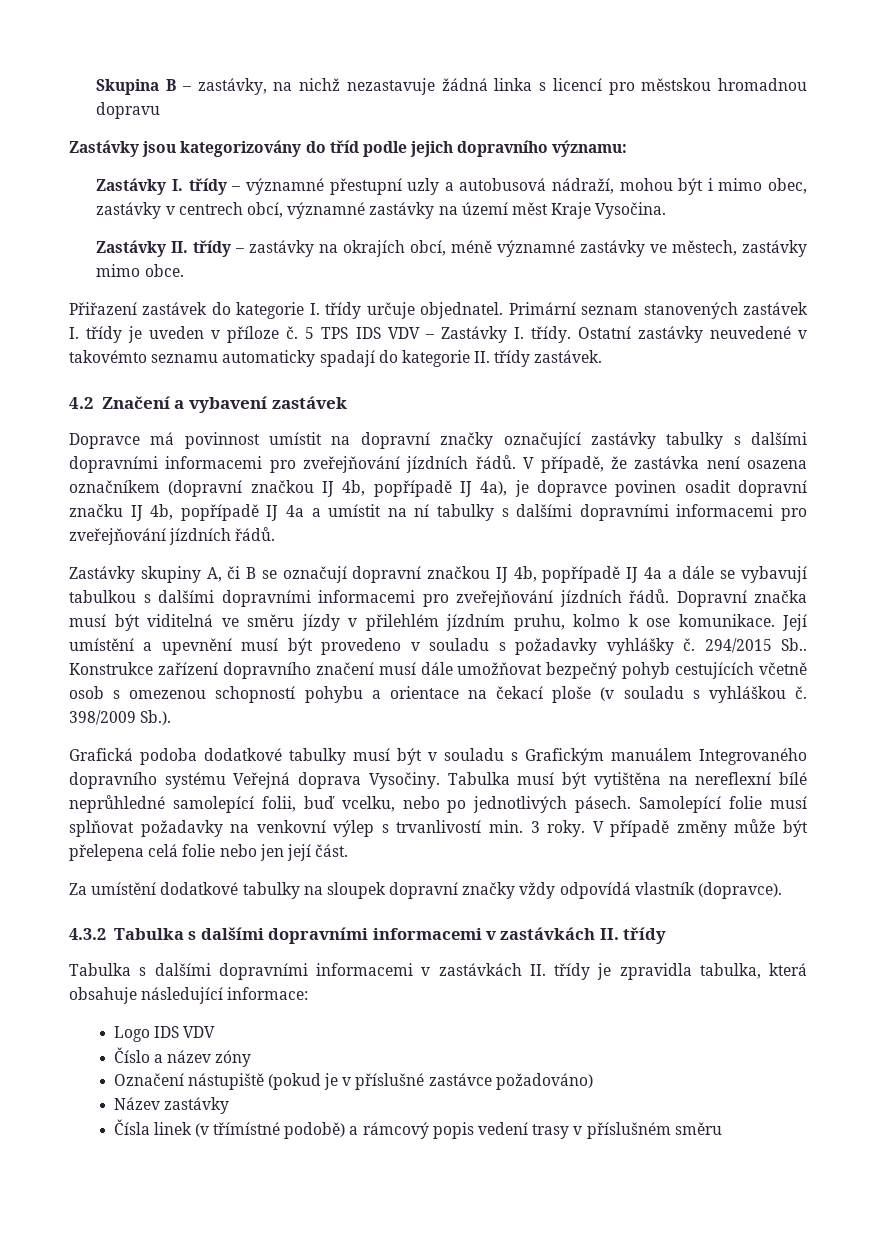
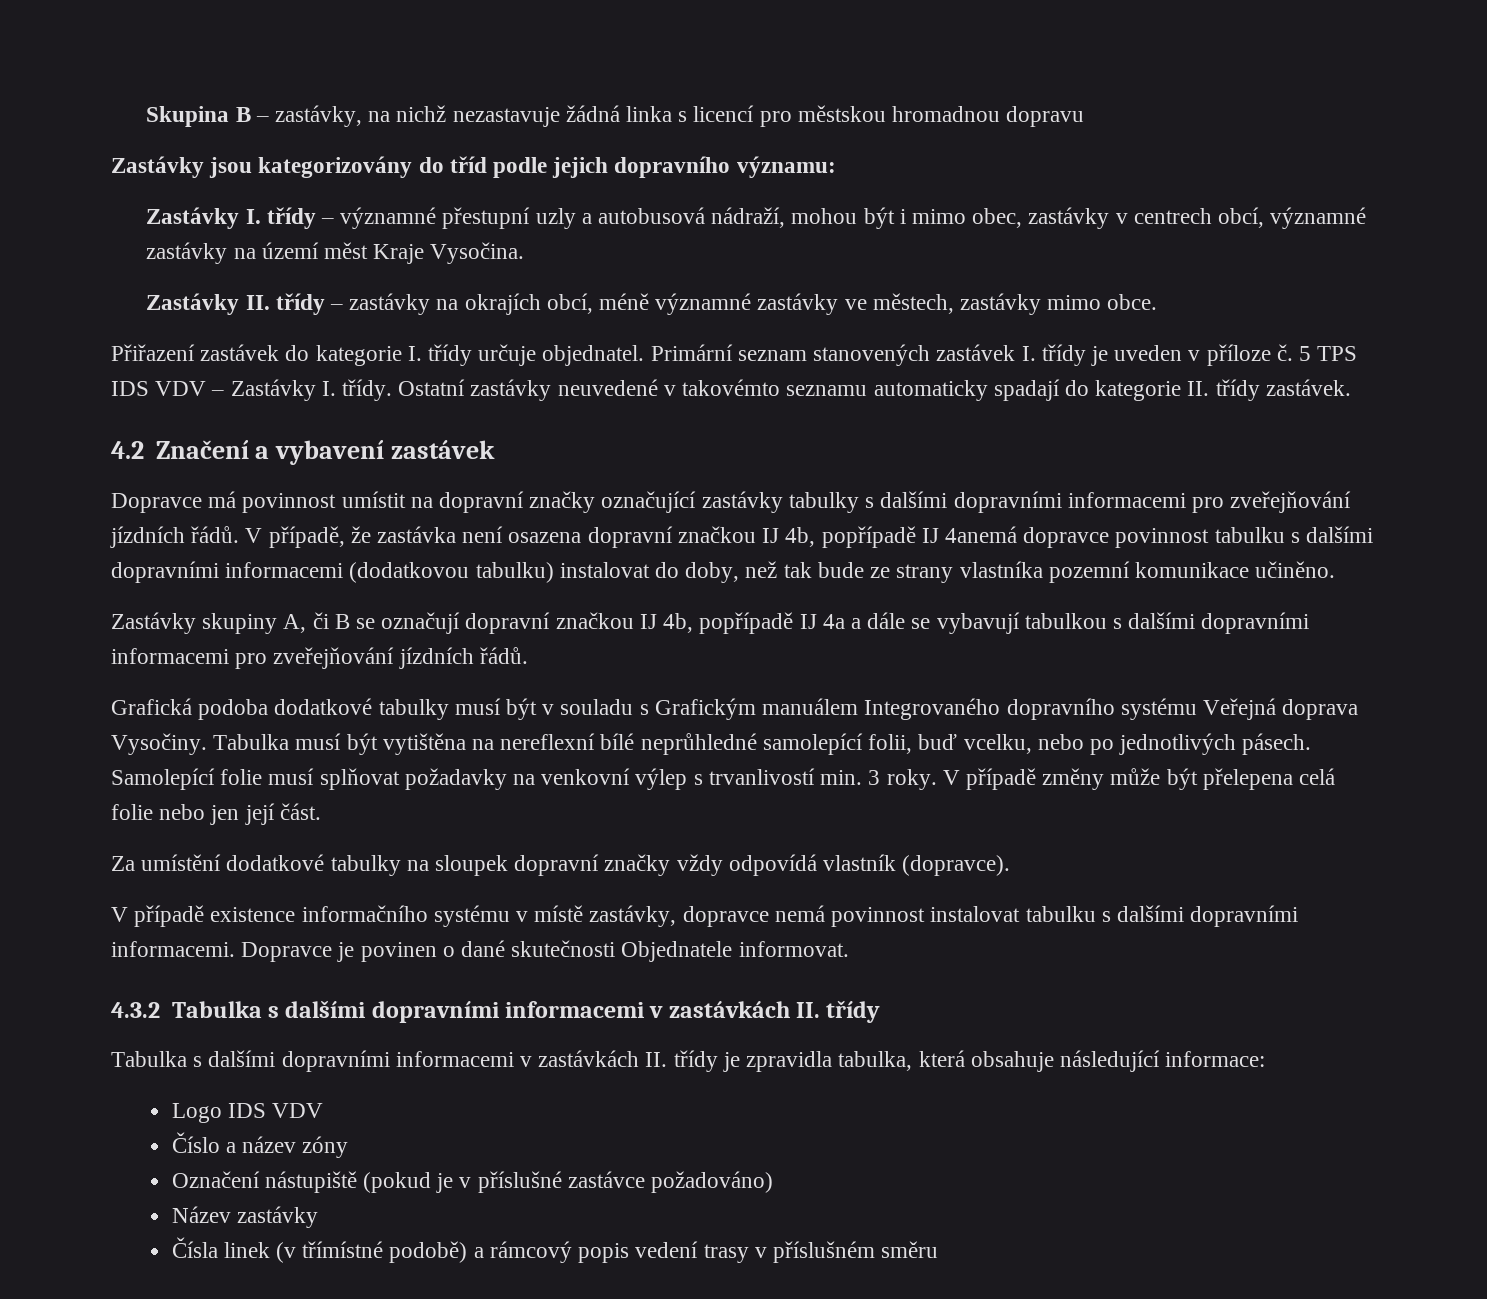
- V případě, že zastávka není osazena označníkem (dopravní značkou IJ 4b, popřípadě IJ 4a), je dopravce povinen osadit dopravní značku IJ 4b, popřípadě IJ 4a a umístit na ní tabulky s dalšími dopravními informacemi pro zveřejňování jízdních řádů.
+ V případě, že zastávka není osazena dopravní značkou IJ 4b, popřípadě IJ 4anemá dopravce povinnost tabulku s dalšími dopravními informacemi (dodatkovou tabulku) instalovat do doby, než tak bude ze strany vlastníka pozemní komunikace učiněno.
- Dopravní značka musí být viditelná ve směru jízdy v přilehlém jízdním pruhu, kolmo k ose komunikace. Její umístění a upevnění musí být provedeno v souladu s požadavky vyhlášky č. 294/2015 Sb.. Konstrukce zařízení dopravního značení musí dále umožňovat bezpečný pohyb cestujících včetně osob s omezenou schopností pohybu a orientace na čekací ploše (v souladu s vyhláškou č. 398/2009 Sb.).
+ V případě existence informačního systému v místě zastávky, dopravce nemá povinnost instalovat tabulku s dalšími dopravními informacemi. Dopravce je povinen o dané skutečnosti Objednatele informovat.

